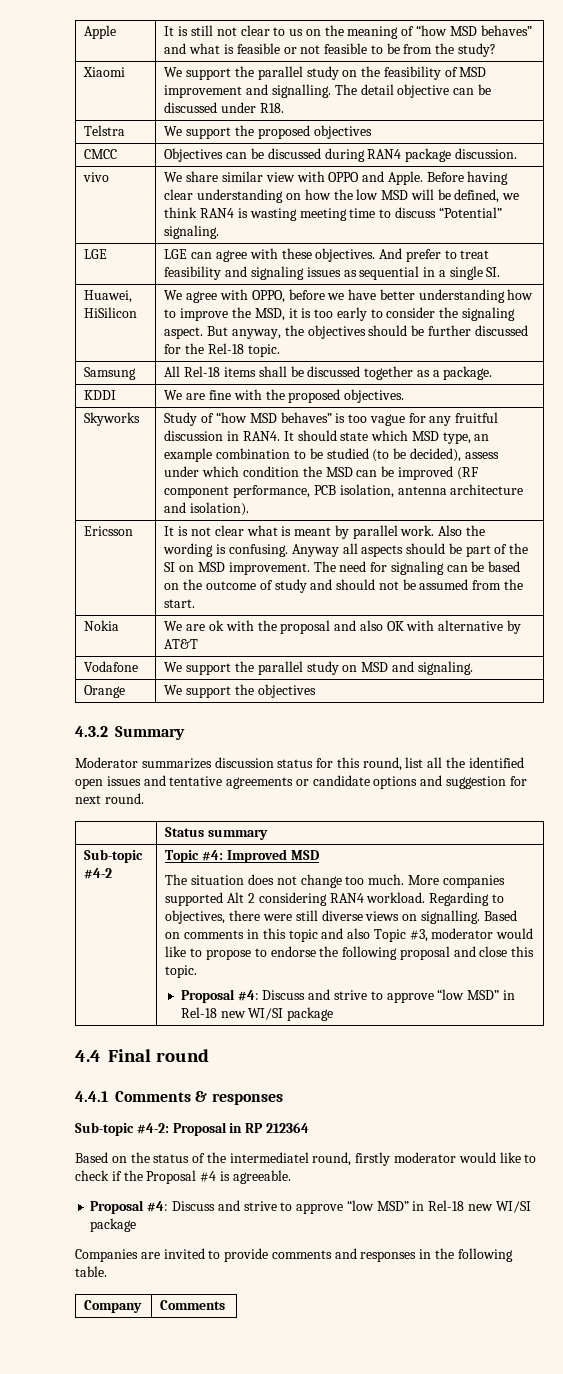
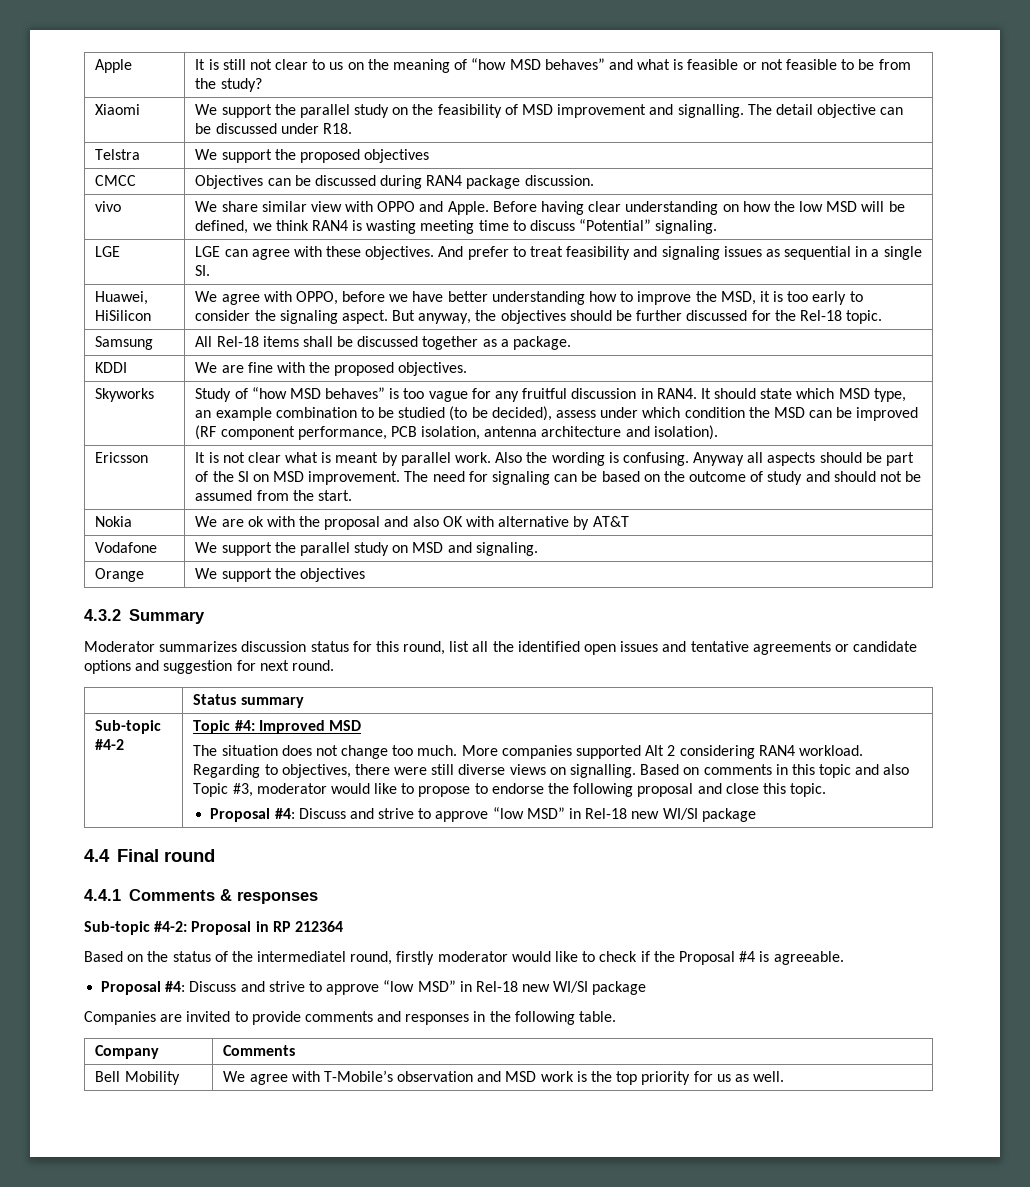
+ Bell Mobility | We agree with T-Mobile’s observation and MSD work is the top priority for us as well.

